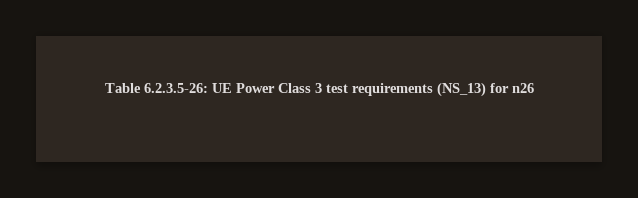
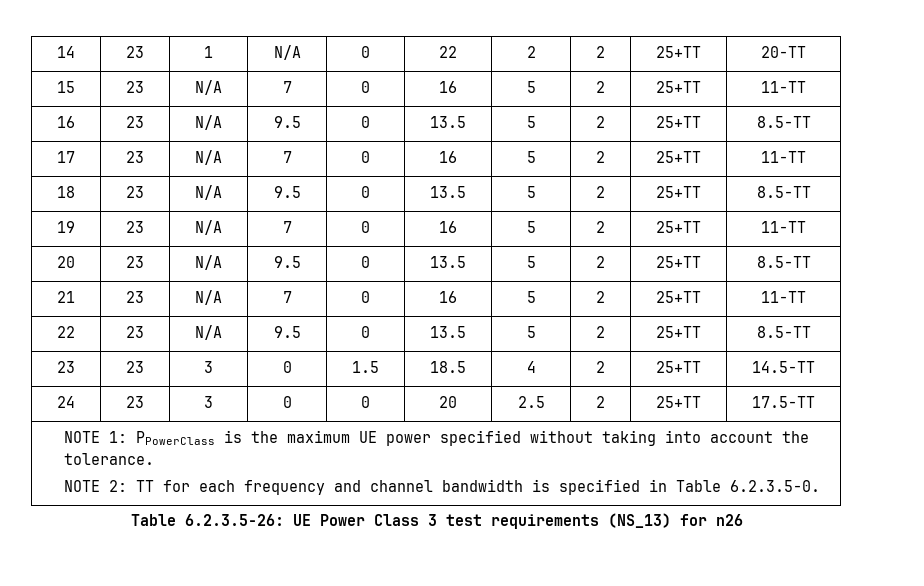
+ 14 | 23 | 1 | N/A | 0 | 22 | 2 | 2 | 25+TT | 20-TT
+ 15 | 23 | N/A | 7 | 0 | 16 | 5 | 2 | 25+TT | 11-TT
+ 16 | 23 | N/A | 9.5 | 0 | 13.5 | 5 | 2 | 25+TT | 8.5-TT
+ 17 | 23 | N/A | 7 | 0 | 16 | 5 | 2 | 25+TT | 11-TT
+ 18 | 23 | N/A | 9.5 | 0 | 13.5 | 5 | 2 | 25+TT | 8.5-TT
+ 19 | 23 | N/A | 7 | 0 | 16 | 5 | 2 | 25+TT | 11-TT
+ 20 | 23 | N/A | 9.5 | 0 | 13.5 | 5 | 2 | 25+TT | 8.5-TT
+ 21 | 23 | N/A | 7 | 0 | 16 | 5 | 2 | 25+TT | 11-TT
+ 22 | 23 | N/A | 9.5 | 0 | 13.5 | 5 | 2 | 25+TT | 8.5-TT
+ 23 | 23 | 3 | 0 | 1.5 | 18.5 | 4 | 2 | 25+TT | 14.5-TT
+ 24 | 23 | 3 | 0 | 0 | 20 | 2.5 | 2 | 25+TT | 17.5-TT
+ NOTE 1: PPowerClass is the maximum UE power specified without taking into account the tolerance.
+ NOTE 2: TT for each frequency and channel bandwidth is specified in Table 6.2.3.5-0.

